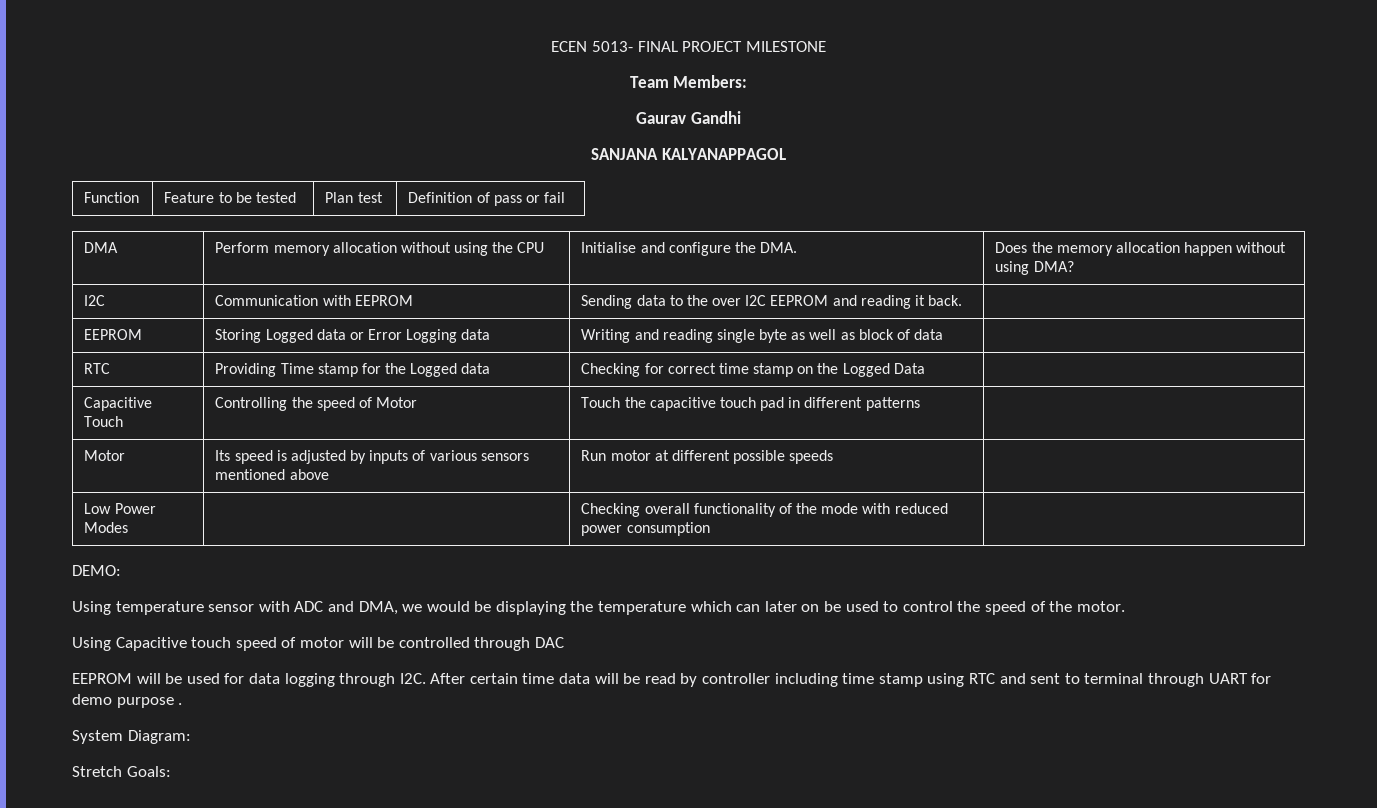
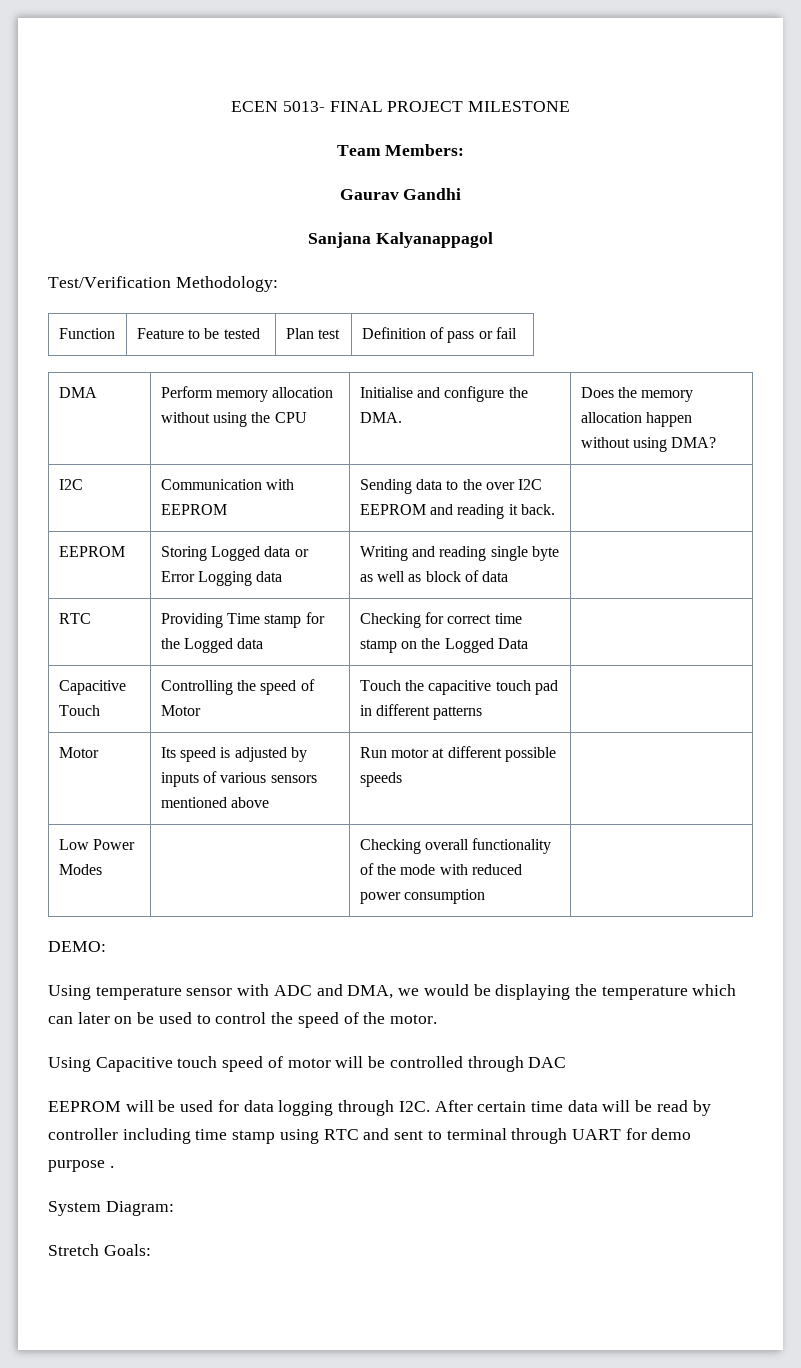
- SANJANA KALYANAPPAGOL
+ Sanjana Kalyanappagol
+ Test/Verification Methodology:

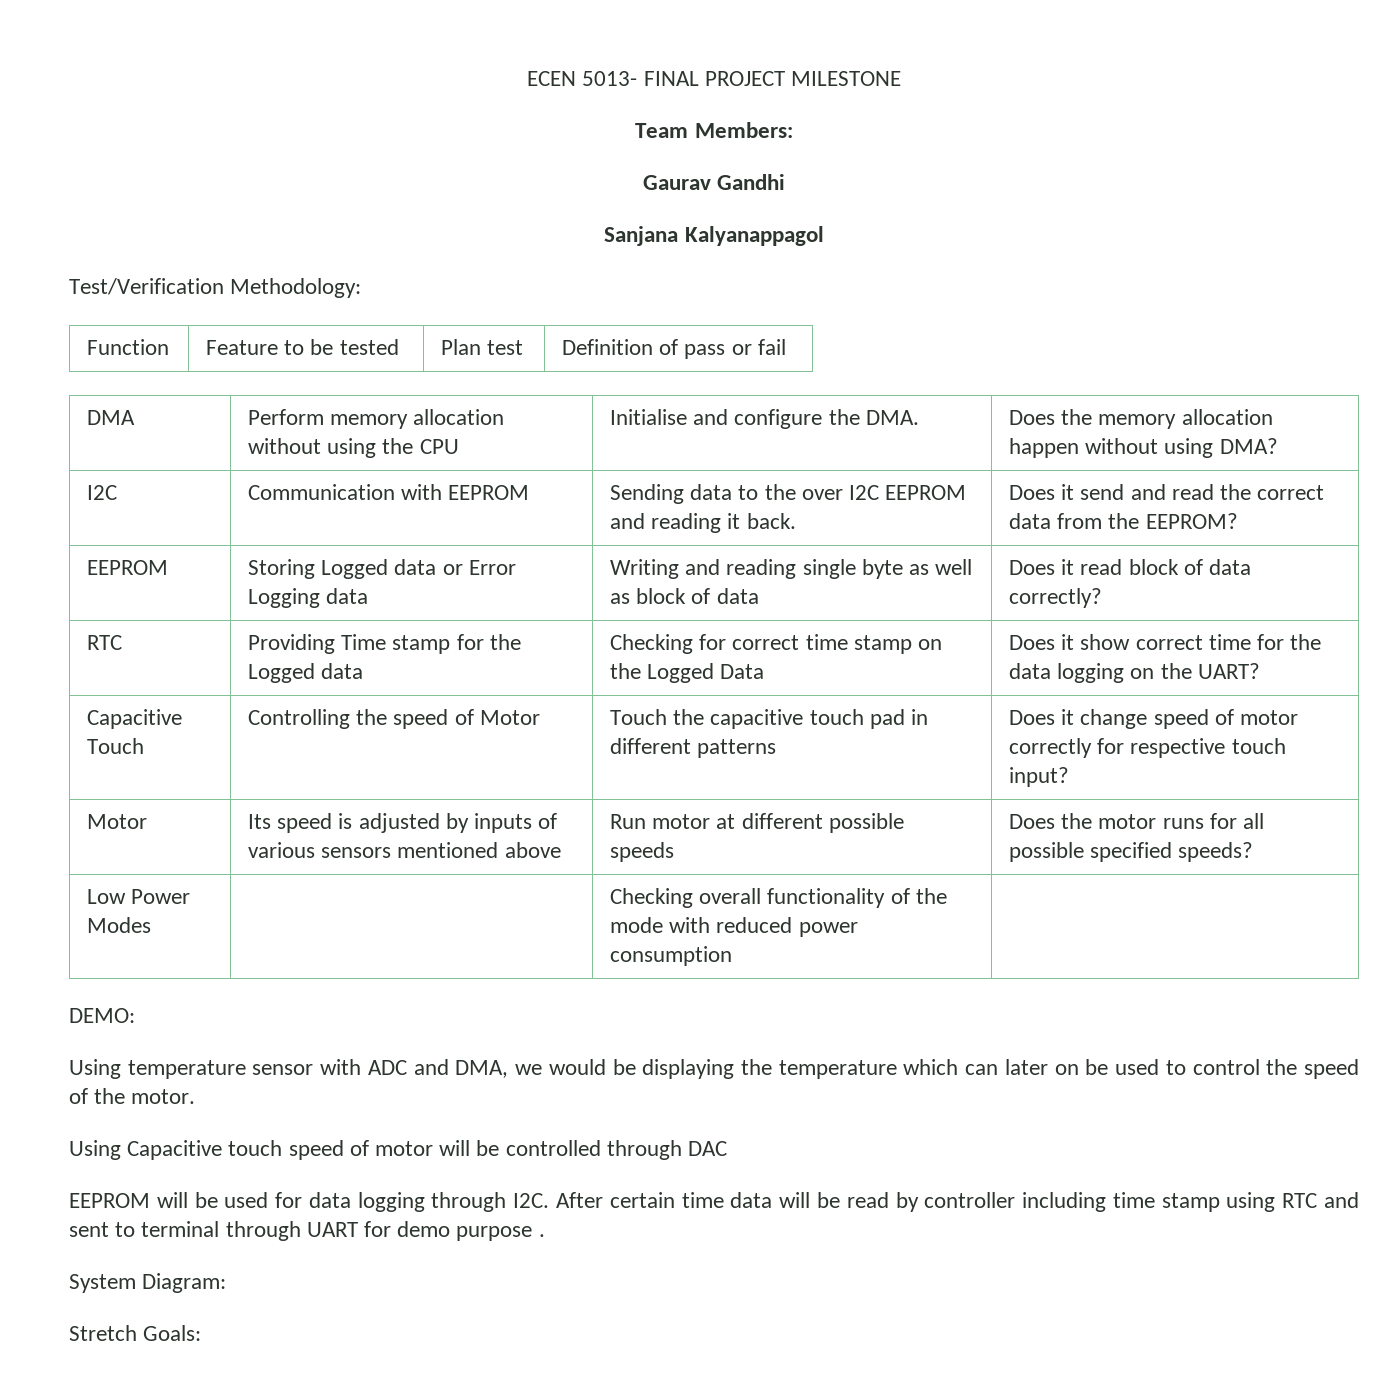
- I2C | Communication with EEPROM | Sending data to the over I2C EEPROM and reading it back. |
+ I2C | Communication with EEPROM | Sending data to the over I2C EEPROM and reading it back. | Does it send and read the correct data from the EEPROM?
- EEPROM | Storing Logged data or Error Logging data | Writing and reading single byte as well as block of data |
+ EEPROM | Storing Logged data or Error Logging data | Writing and reading single byte as well as block of data | Does it read block of data correctly?
- RTC | Providing Time stamp for the Logged data | Checking for correct time stamp on the Logged Data |
+ RTC | Providing Time stamp for the Logged data | Checking for correct time stamp on the Logged Data | Does it show correct time for the data logging on the UART?
- Capacitive Touch | Controlling the speed of Motor | Touch the capacitive touch pad in different patterns |
+ Capacitive Touch | Controlling the speed of Motor | Touch the capacitive touch pad in different patterns | Does it change speed of motor correctly for respective touch input?
- Motor | Its speed is adjusted by inputs of various sensors mentioned above | Run motor at different possible speeds |
+ Motor | Its speed is adjusted by inputs of various sensors mentioned above | Run motor at different possible speeds | Does the motor runs for all possible specified speeds?

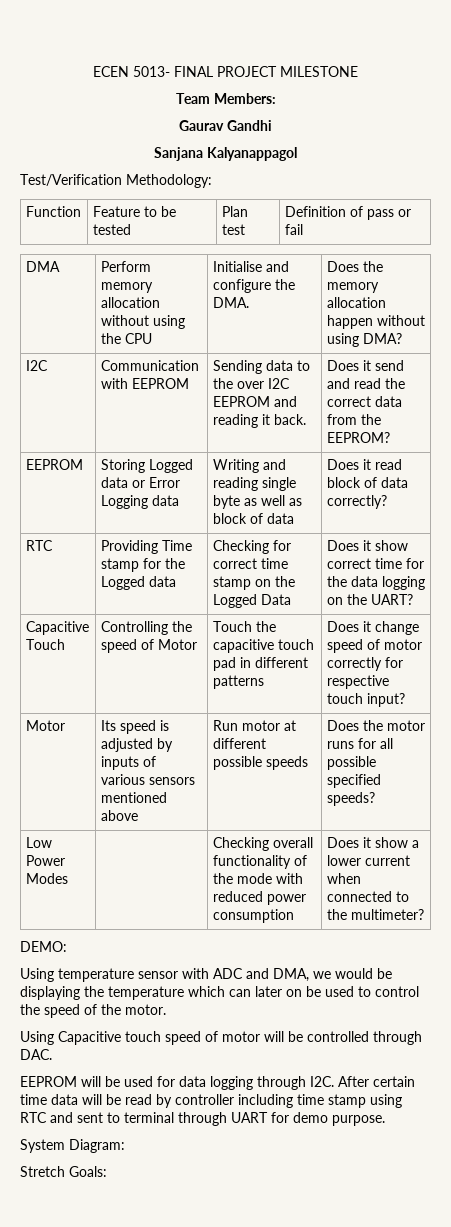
- Low Power Modes | | Checking overall functionality of the mode with reduced power consumption |
+ Low Power Modes | | Checking overall functionality of the mode with reduced power consumption | Does it show a lower current when connected to the multimeter?
- Using Capacitive touch speed of motor will be controlled through DAC
+ Using Capacitive touch speed of motor will be controlled through DAC.
- EEPROM will be used for data logging through I2C. After certain time data will be read by controller including time stamp using RTC and sent to terminal through UART for demo purpose .
+ EEPROM will be used for data logging through I2C. After certain time data will be read by controller including time stamp using RTC and sent to terminal through UART for demo purpose.

